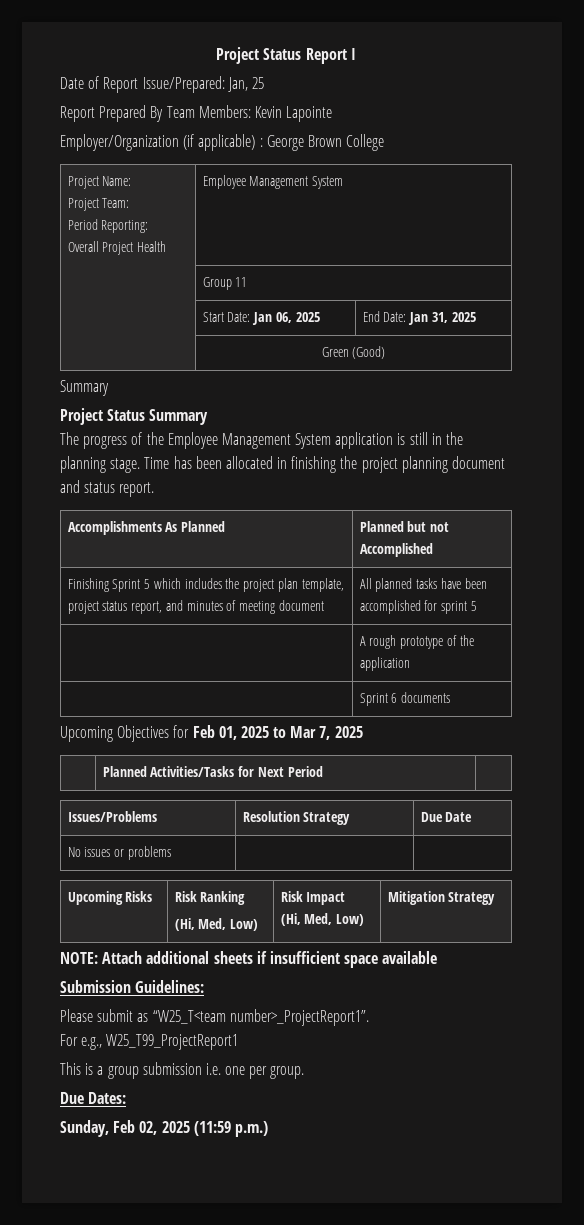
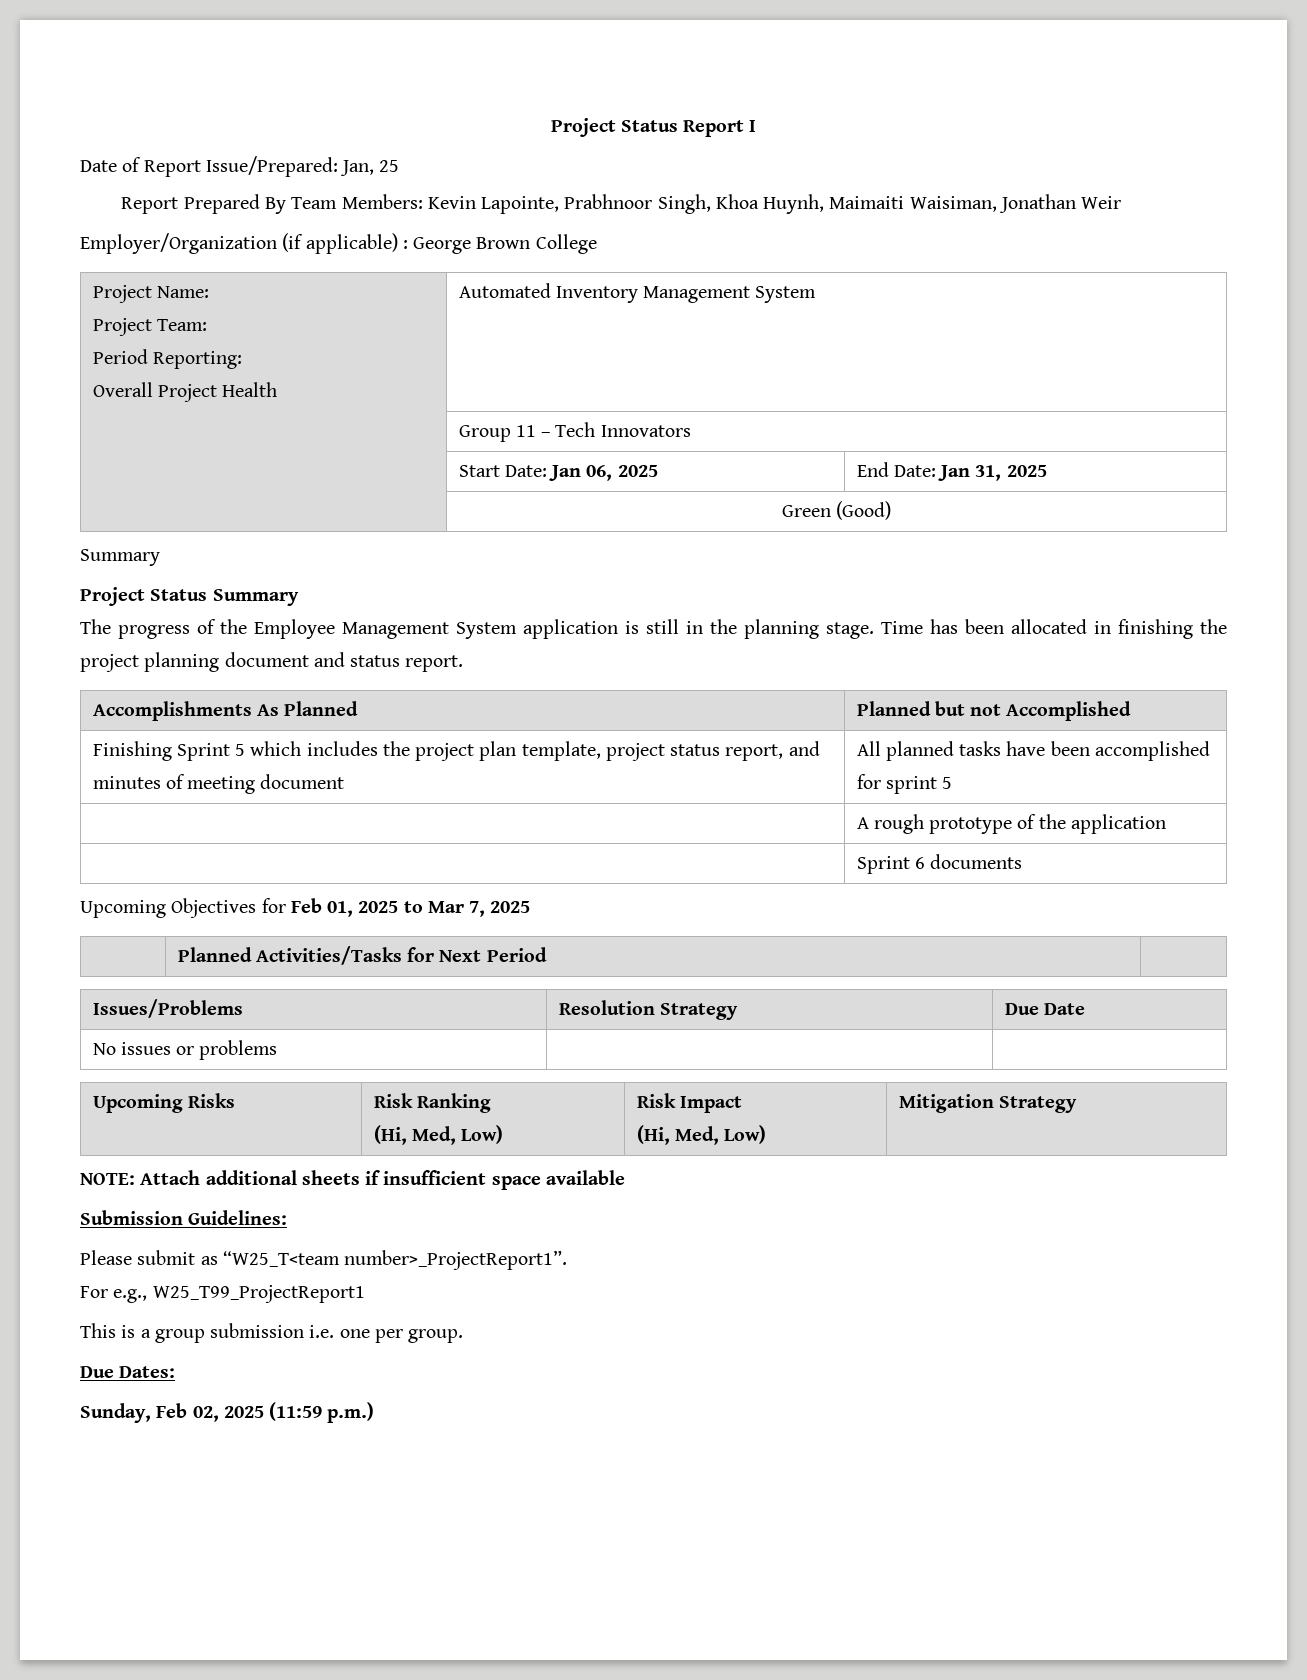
- Report Prepared By Team Members: Kevin Lapointe
+ Report Prepared By Team Members: Kevin Lapointe, Prabhnoor Singh, Khoa Huynh, Maimaiti Waisiman, Jonathan Weir
  Project Name:
  Project Team:
  Period Reporting:
- Overall Project Health | Employee Management System
+ Overall Project Health | Automated Inventory Management System
- | Group 11
+ | Group 11 – Tech Innovators

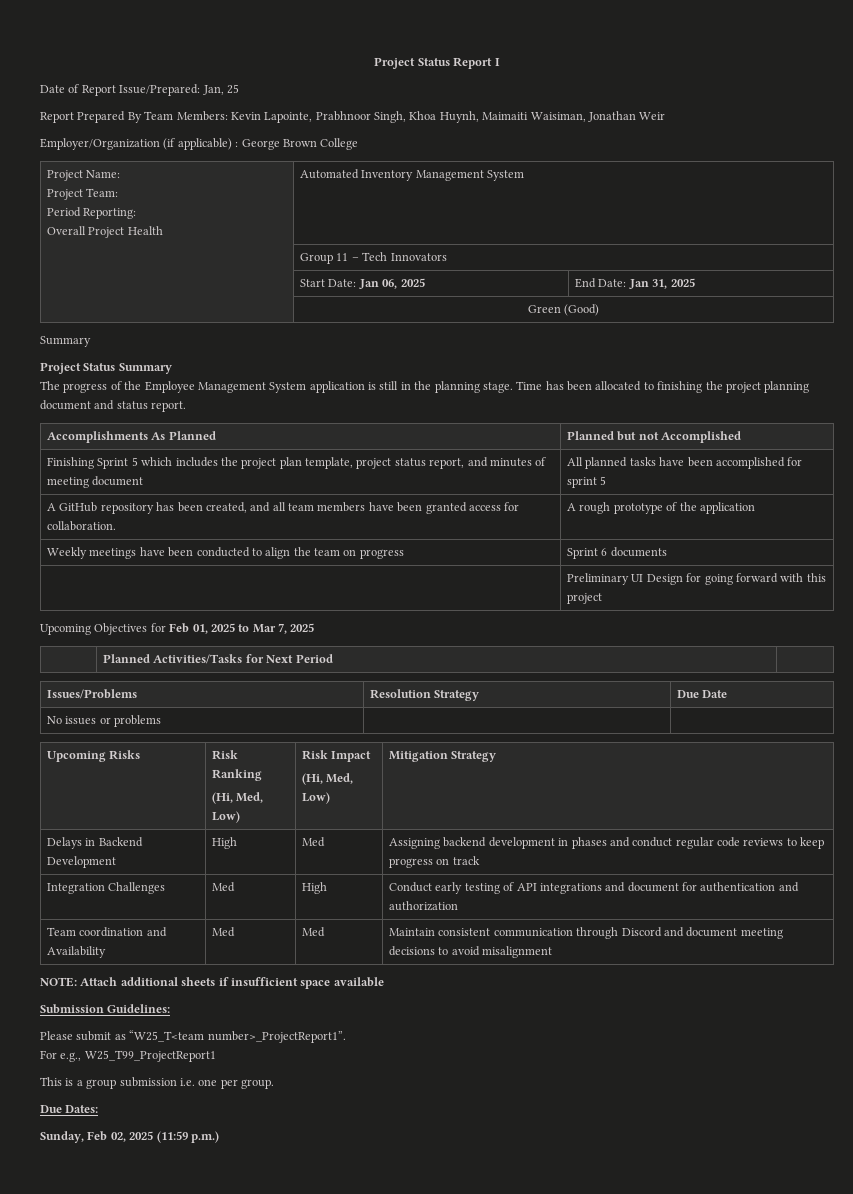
- Time has been allocated in finishing the project planning document and status report.
+ Time has been allocated to finishing the project planning document and status report.
- | A rough prototype of the application
+ A GitHub repository has been created, and all team members have been granted access for collaboration. | A rough prototype of the application
- | Sprint 6 documents
+ Weekly meetings have been conducted to align the team on progress | Sprint 6 documents
+ | Preliminary UI Design for going forward with this project
+ Delays in Backend Development | High | Med | Assigning backend development in phases and conduct regular code reviews to keep progress on track
+ Integration Challenges | Med | High | Conduct early testing of API integrations and document for authentication and authorization
+ Team coordination and Availability | Med | Med | Maintain consistent communication through Discord and document meeting decisions to avoid misalignment

